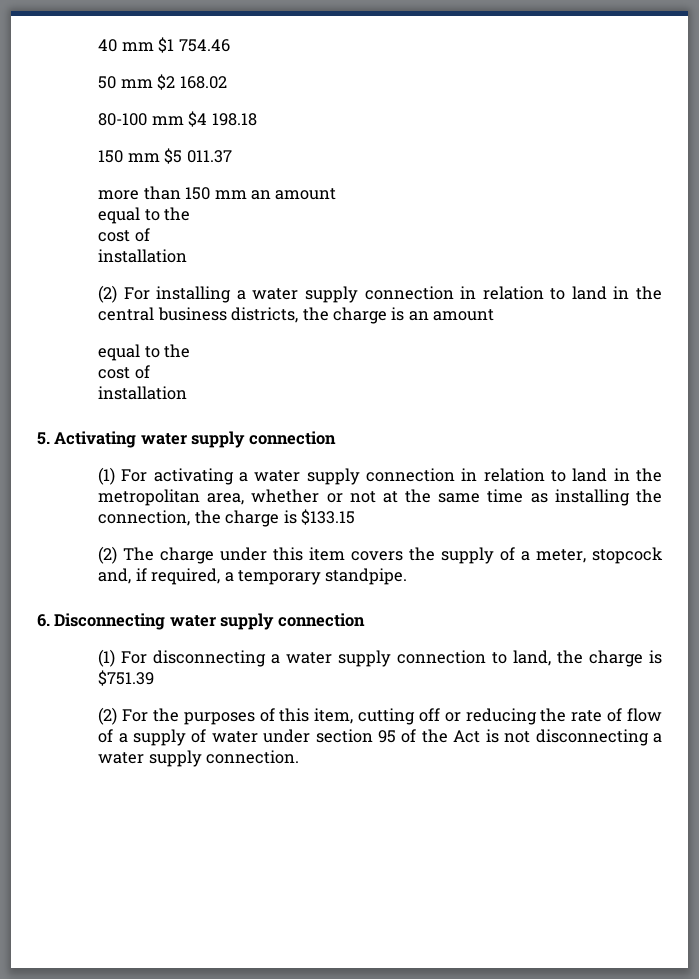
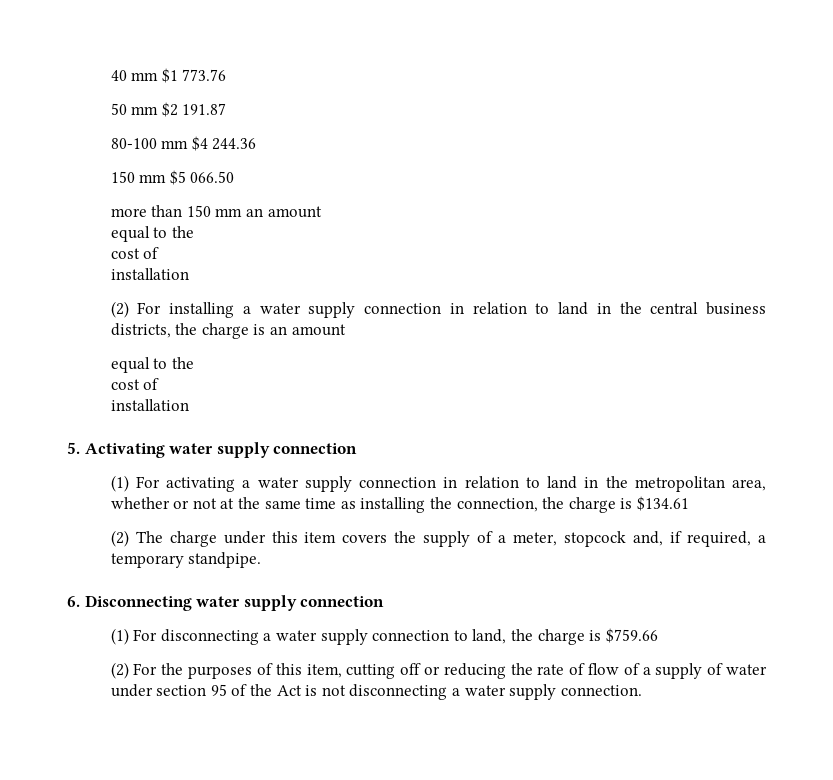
- 40 mm $1 754.46
+ 40 mm $1 773.76
- 50 mm $2 168.02
+ 50 mm $2 191.87
- 80-100 mm $4 198.18
+ 80-100 mm $4 244.36
- 150 mm $5 011.37
+ 150 mm $5 066.50
- (1) For activating a water supply connection in relation to land in the metropolitan area, whether or not at the same time as installing the connection, the charge is $133.15
+ (1) For activating a water supply connection in relation to land in the metropolitan area, whether or not at the same time as installing the connection, the charge is $134.61
- (1) For disconnecting a water supply connection to land, the charge is $751.39
+ (1) For disconnecting a water supply connection to land, the charge is $759.66

